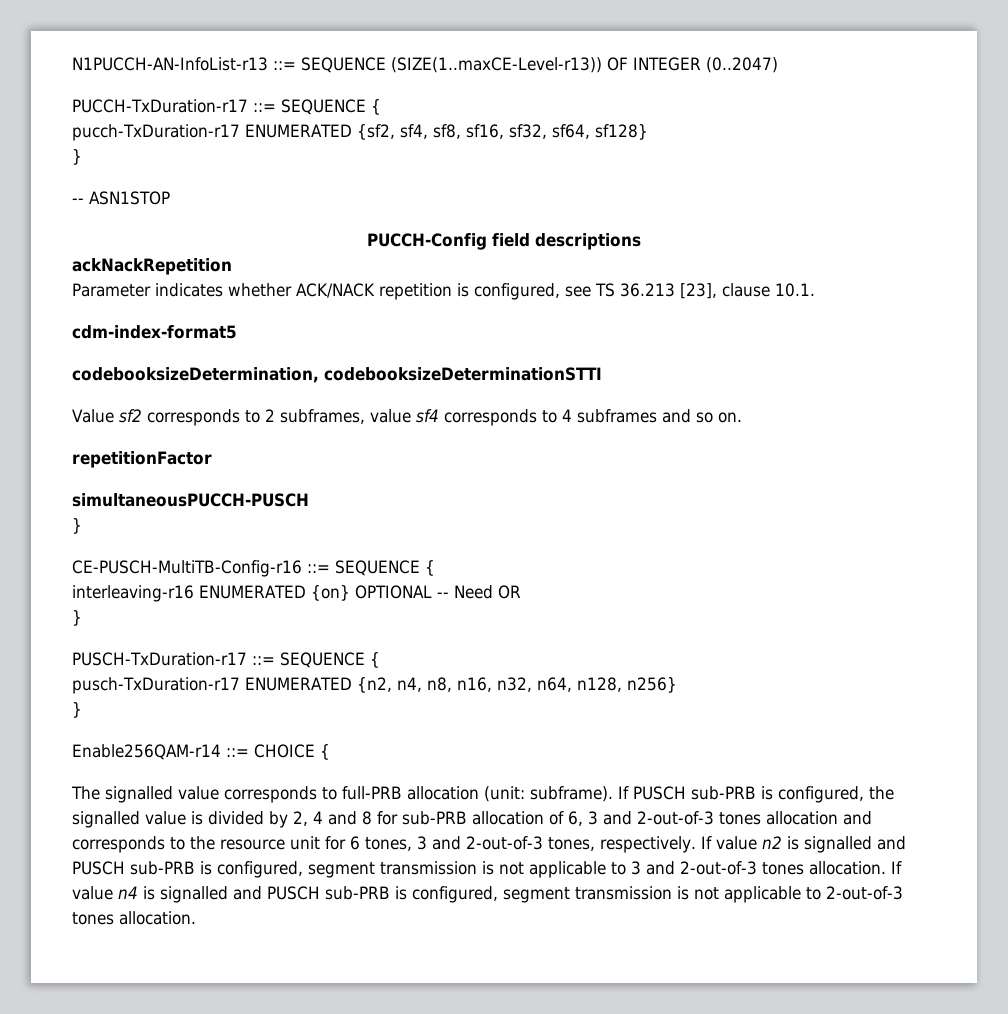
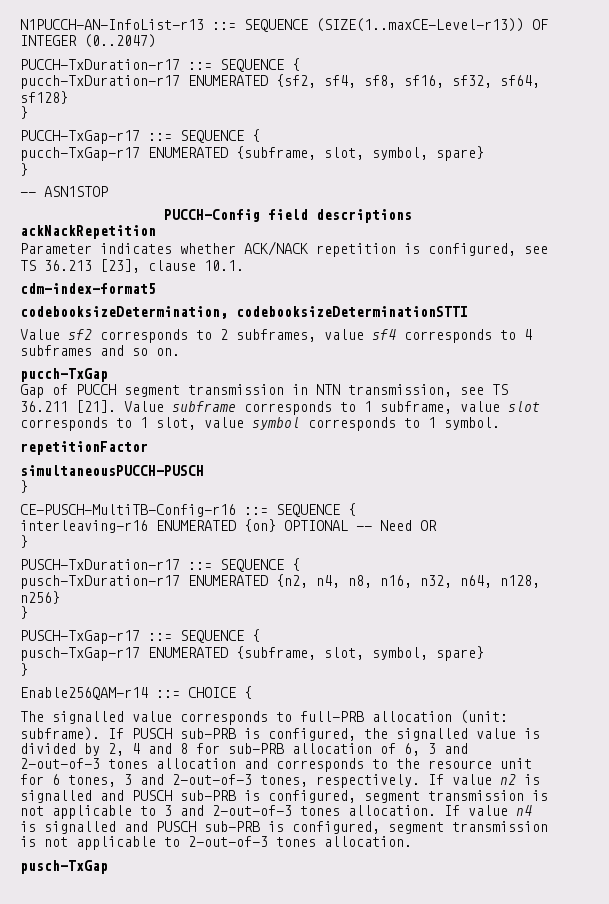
+ PUCCH-TxGap-r17 ::= SEQUENCE {
+ pucch-TxGap-r17 ENUMERATED {subframe, slot, symbol, spare}
+ }
+ pucch-TxGap
+ Gap of PUCCH segment transmission in NTN transmission, see TS 36.211 [21]. Value subframe corresponds to 1 subframe, value slot corresponds to 1 slot, value symbol corresponds to 1 symbol.
+ PUSCH-TxGap-r17 ::= SEQUENCE {
+ pusch-TxGap-r17 ENUMERATED {subframe, slot, symbol, spare}
+ }
+ pusch-TxGap

